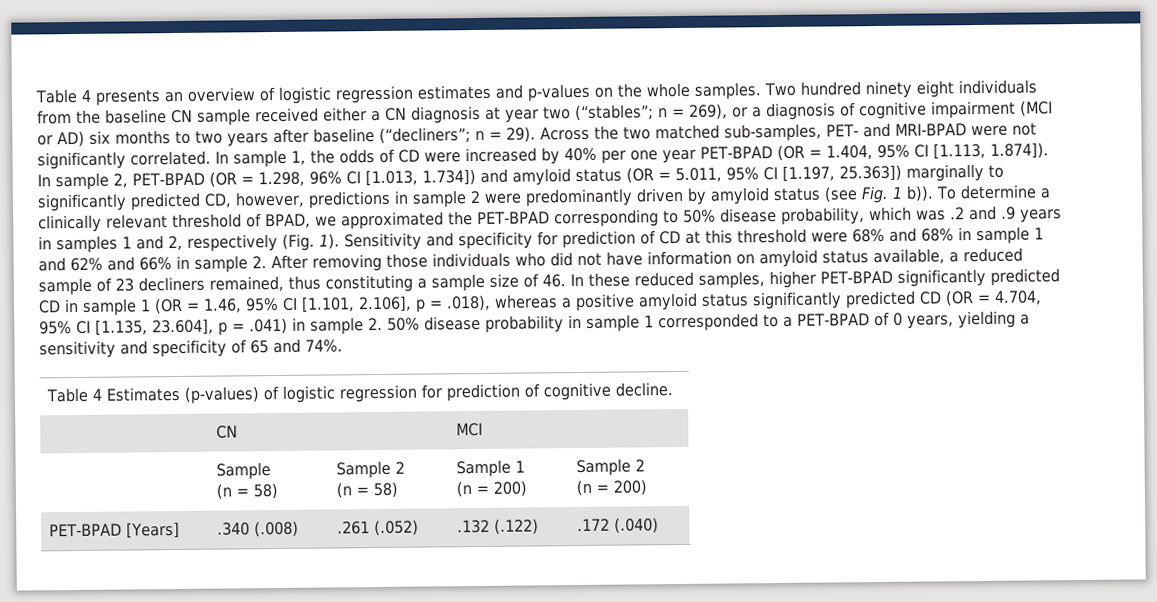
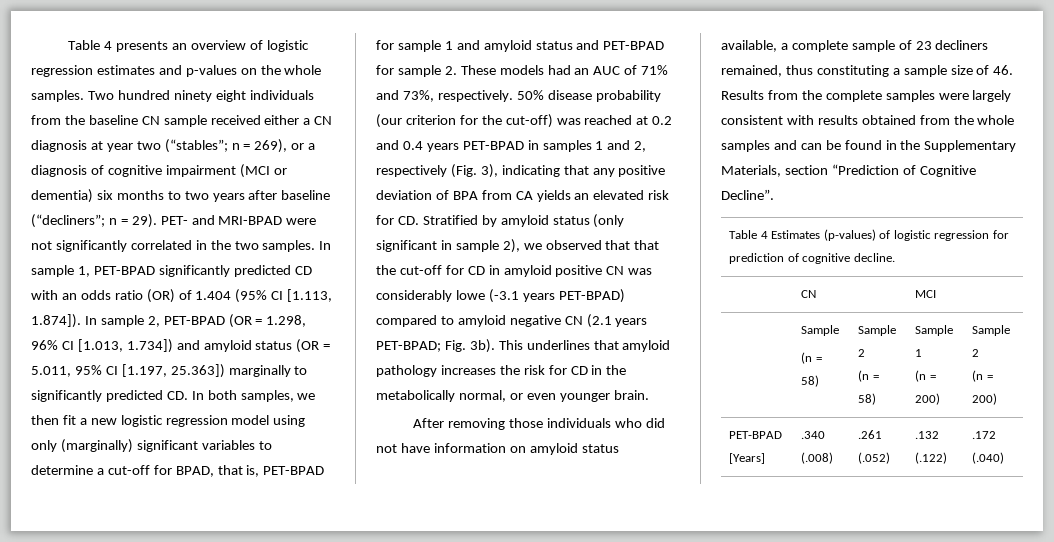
- Two hundred ninety eight individuals from the baseline CN sample received either a CN diagnosis at year two (“stables”; n = 269), or a diagnosis of cognitive impairment (MCI or AD) six months to two years after baseline (“decliners”; n = 29).
+ Two hundred ninety eight individuals from the baseline CN sample received either a CN diagnosis at year two (“stables”; n = 269), or a diagnosis of cognitive impairment (MCI or dementia) six months to two years after baseline (“decliners”; n = 29).
- Across the two matched sub-samples, PET- and MRI-BPAD were not significantly correlated. In sample 1, the odds of CD were increased by 40% per one year PET-BPAD (OR = 1.404, 95% CI [1.113, 1.874]). In sample 2, PET-BPAD (OR = 1.298, 96% CI [1.013, 1.734]) and amyloid status (OR = 5.011, 95% CI [1.197, 25.363]) marginally to significantly predicted CD, however, predictions in sample 2 were predominantly driven by amyloid status (see Fig. 1 b)). To determine a clinically relevant threshold of BPAD, we approximated the PET-BPAD corresponding to 50% disease probability, which was .2 and .9 years in samples 1 and 2, respectively (Fig. 1). Sensitivity and specificity for prediction of CD at this threshold were 68% and 68% in sample 1 and 62% and 66% in sample 2. After removing those individuals who did not have information on amyloid status available, a reduced sample of 23 decliners remained, thus constituting a sample size of 46. In these reduced samples, higher PET-BPAD significantly predicted CD in sample 1 (OR = 1.46, 95% CI [1.101, 2.106], p = .018), whereas a positive amyloid status significantly predicted CD (OR = 4.704, 95% CI [1.135, 23.604], p = .041) in sample 2. 50% disease probability in sample 1 corresponded to a PET-BPAD of 0 years, yielding a sensitivity and specificity of 65 and 74%.
+ PET- and MRI-BPAD were not significantly correlated in the two samples. In sample 1, PET-BPAD significantly predicted CD with an odds ratio (OR) of 1.404 (95% CI [1.113, 1.874]). In sample 2, PET-BPAD (OR = 1.298, 96% CI [1.013, 1.734]) and amyloid status (OR = 5.011, 95% CI [1.197, 25.363]) marginally to significantly predicted CD. In both samples, we then fit a new logistic regression model using only (marginally) significant variables to determine a cut-off for BPAD, that is, PET-BPAD for sample 1 and amyloid status and PET-BPAD for sample 2. These models had an AUC of 71% and 73%, respectively. 50% disease probability (our criterion for the cut-off) was reached at 0.2 and 0.4 years PET-BPAD in samples 1 and 2, respectively (Fig. 3), indicating that any positive deviation of BPA from CA yields an elevated risk for CD. Stratified by amyloid status (only significant in sample 2), we observed that that the cut-off for CD in amyloid positive CN was considerably lowe (-3.1 years PET-BPAD) compared to amyloid negative CN (2.1 years PET-BPAD; Fig. 3b). This underlines that amyloid pathology increases the risk for CD in the metabolically normal, or even younger brain.
+ After removing those individuals who did not have information on amyloid status available, a complete sample of 23 decliners remained, thus constituting a sample size of 46. Results from the complete samples were largely consistent with results obtained from the whole samples and can be found in the Supplementary Materials, section “Prediction of Cognitive Decline”.

